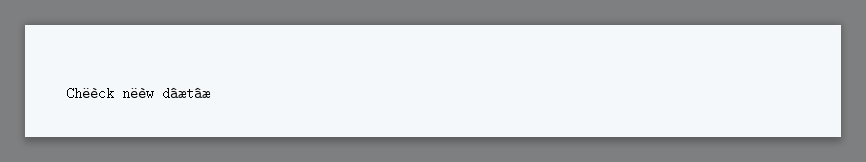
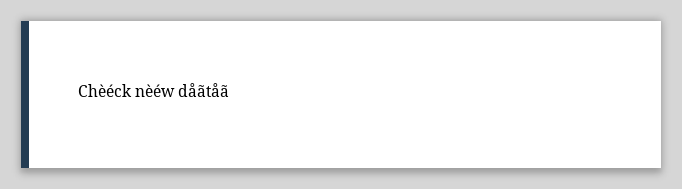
- Chëèck nëèw dâætâæ
+ Chèéck nèéw dåãtåã

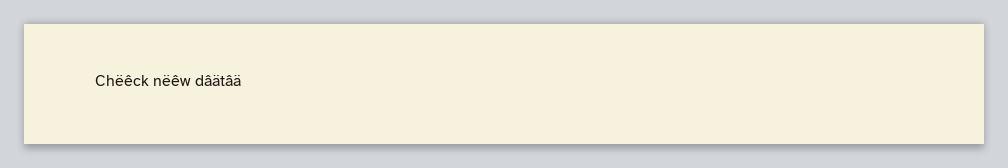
- Chèéck nèéw dåãtåã
+ Chëêck nëêw dâätâä

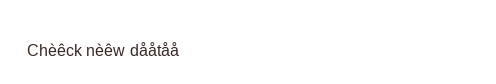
- Chëêck nëêw dâätâä
+ Chèêck nèêw dååtåå

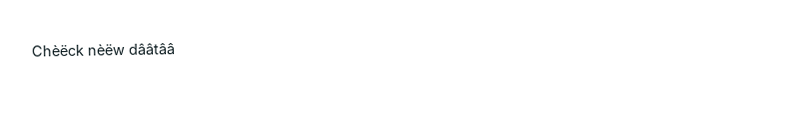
- Chèêck nèêw dååtåå
+ Chèëck nèëw dââtââ

